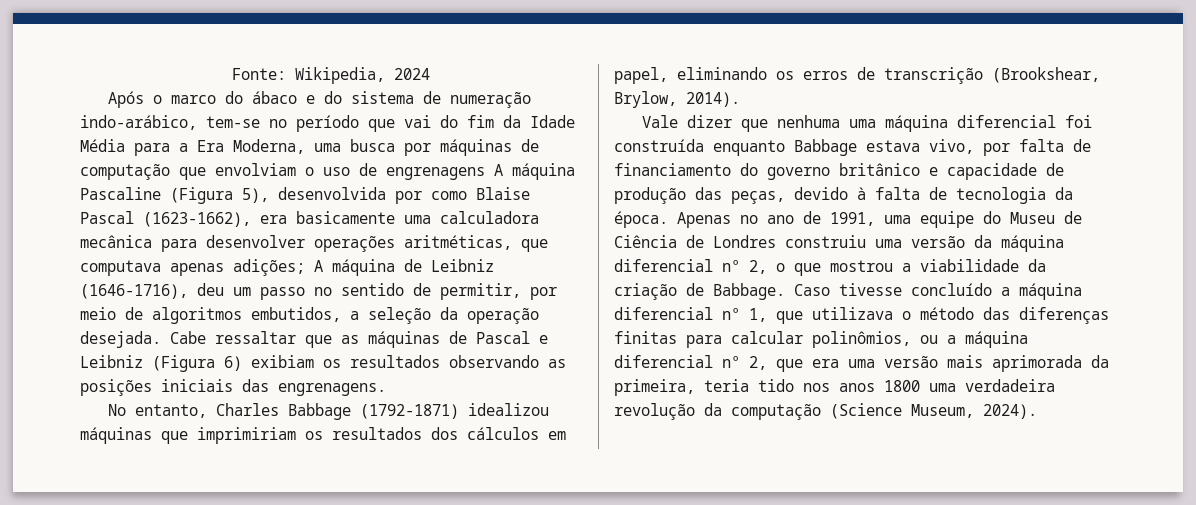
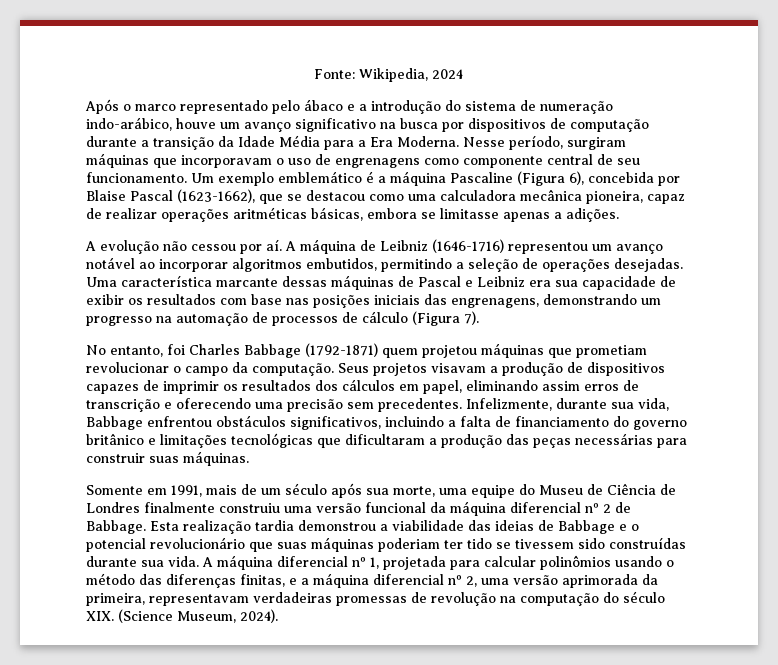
- Após o marco do ábaco e do sistema de numeração indo-arábico, tem-se no período que vai do fim da Idade Média para a Era Moderna, uma busca por máquinas de computação que envolviam o uso de engrenagens A máquina Pascaline (Figura 5), desenvolvida por como Blaise Pascal (1623-1662), era basicamente uma calculadora mecânica para desenvolver operações aritméticas, que computava apenas adições; A máquina de Leibniz (1646-1716), deu um passo no sentido de permitir, por meio de algoritmos embutidos, a seleção da operação desejada. Cabe ressaltar que as máquinas de Pascal e Leibniz (Figura 6) exibiam os resultados observando as posições iniciais das engrenagens.
+ Após o marco representado pelo ábaco e a introdução do sistema de numeração indo-arábico, houve um avanço significativo na busca por dispositivos de computação durante a transição da Idade Média para a Era Moderna. Nesse período, surgiram máquinas que incorporavam o uso de engrenagens como componente central de seu funcionamento. Um exemplo emblemático é a máquina Pascaline (Figura 6), concebida por Blaise Pascal (1623-1662), que se destacou como uma calculadora mecânica pioneira, capaz de realizar operações aritméticas básicas, embora se limitasse apenas a adições.
+ A evolução não cessou por aí. A máquina de Leibniz (1646-1716) representou um avanço notável ao incorporar algoritmos embutidos, permitindo a seleção de operações desejadas. Uma característica marcante dessas máquinas de Pascal e Leibniz era sua capacidade de exibir os resultados com base nas posições iniciais das engrenagens, demonstrando um progresso na automação de processos de cálculo (Figura 7).
- No entanto, Charles Babbage (1792-1871) idealizou máquinas que imprimiriam os resultados dos cálculos em papel, eliminando os erros de transcrição (Brookshear, Brylow, 2014).
- Vale dizer que nenhuma uma máquina diferencial foi construída enquanto Babbage estava vivo, por falta de financiamento do governo britânico e capacidade de produção das peças, devido à falta de tecnologia da época. Apenas no ano de 1991, uma equipe do Museu de Ciência de Londres construiu uma versão da máquina diferencial nº 2, o que mostrou a viabilidade da criação de Babbage. Caso tivesse concluído a máquina diferencial nº 1, que utilizava o método das diferenças finitas para calcular polinômios, ou a máquina diferencial nº 2, que era uma versão mais aprimorada da primeira, teria tido nos anos 1800 uma verdadeira revolução da computação (Science Museum, 2024).
+ No entanto, foi Charles Babbage (1792-1871) quem projetou máquinas que prometiam revolucionar o campo da computação. Seus projetos visavam a produção de dispositivos capazes de imprimir os resultados dos cálculos em papel, eliminando assim erros de transcrição e oferecendo uma precisão sem precedentes. Infelizmente, durante sua vida, Babbage enfrentou obstáculos significativos, incluindo a falta de financiamento do governo britânico e limitações tecnológicas que dificultaram a produção das peças necessárias para construir suas máquinas.
+ Somente em 1991, mais de um século após sua morte, uma equipe do Museu de Ciência de Londres finalmente construiu uma versão funcional da máquina diferencial nº 2 de Babbage. Esta realização tardia demonstrou a viabilidade das ideias de Babbage e o potencial revolucionário que suas máquinas poderiam ter tido se tivessem sido construídas durante sua vida. A máquina diferencial nº 1, projetada para calcular polinômios usando o método das diferenças finitas, e a máquina diferencial nº 2, uma versão aprimorada da primeira, representavam verdadeiras promessas de revolução na computação do século XIX. (Science Museum, 2024).

